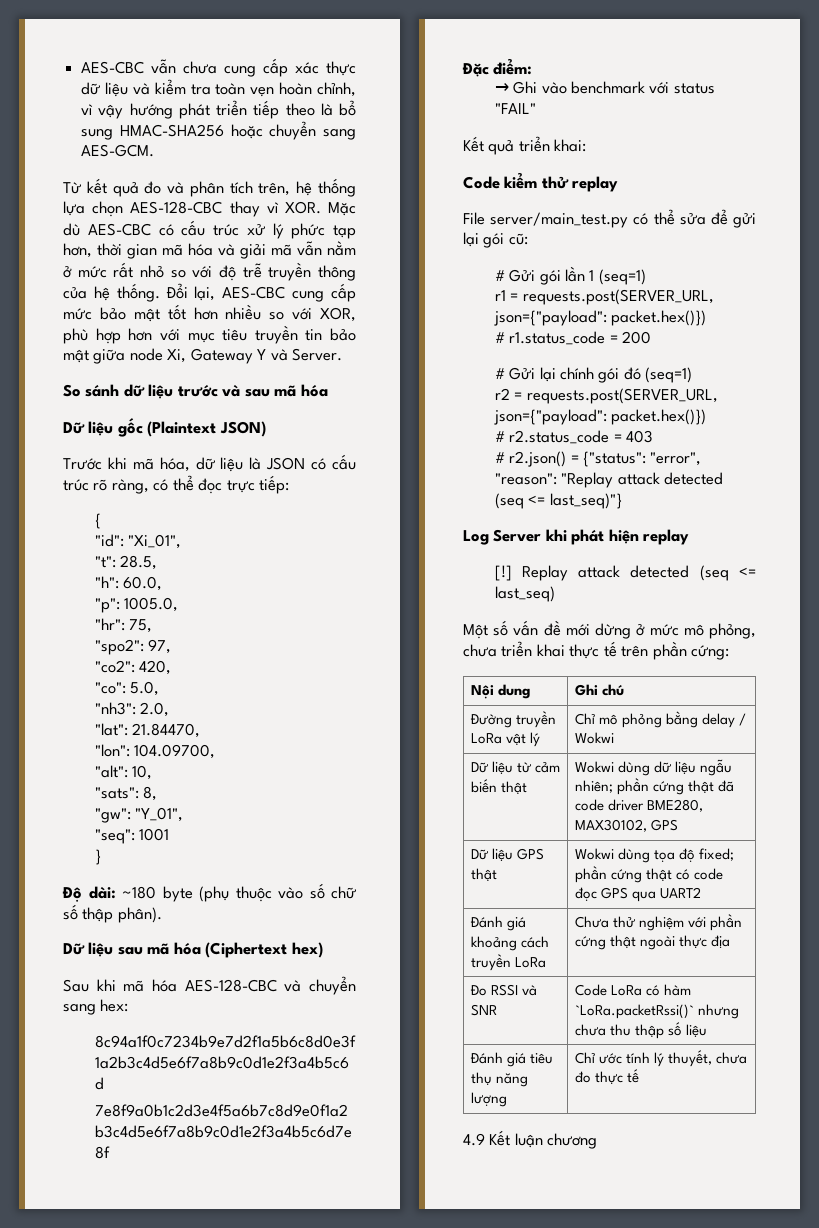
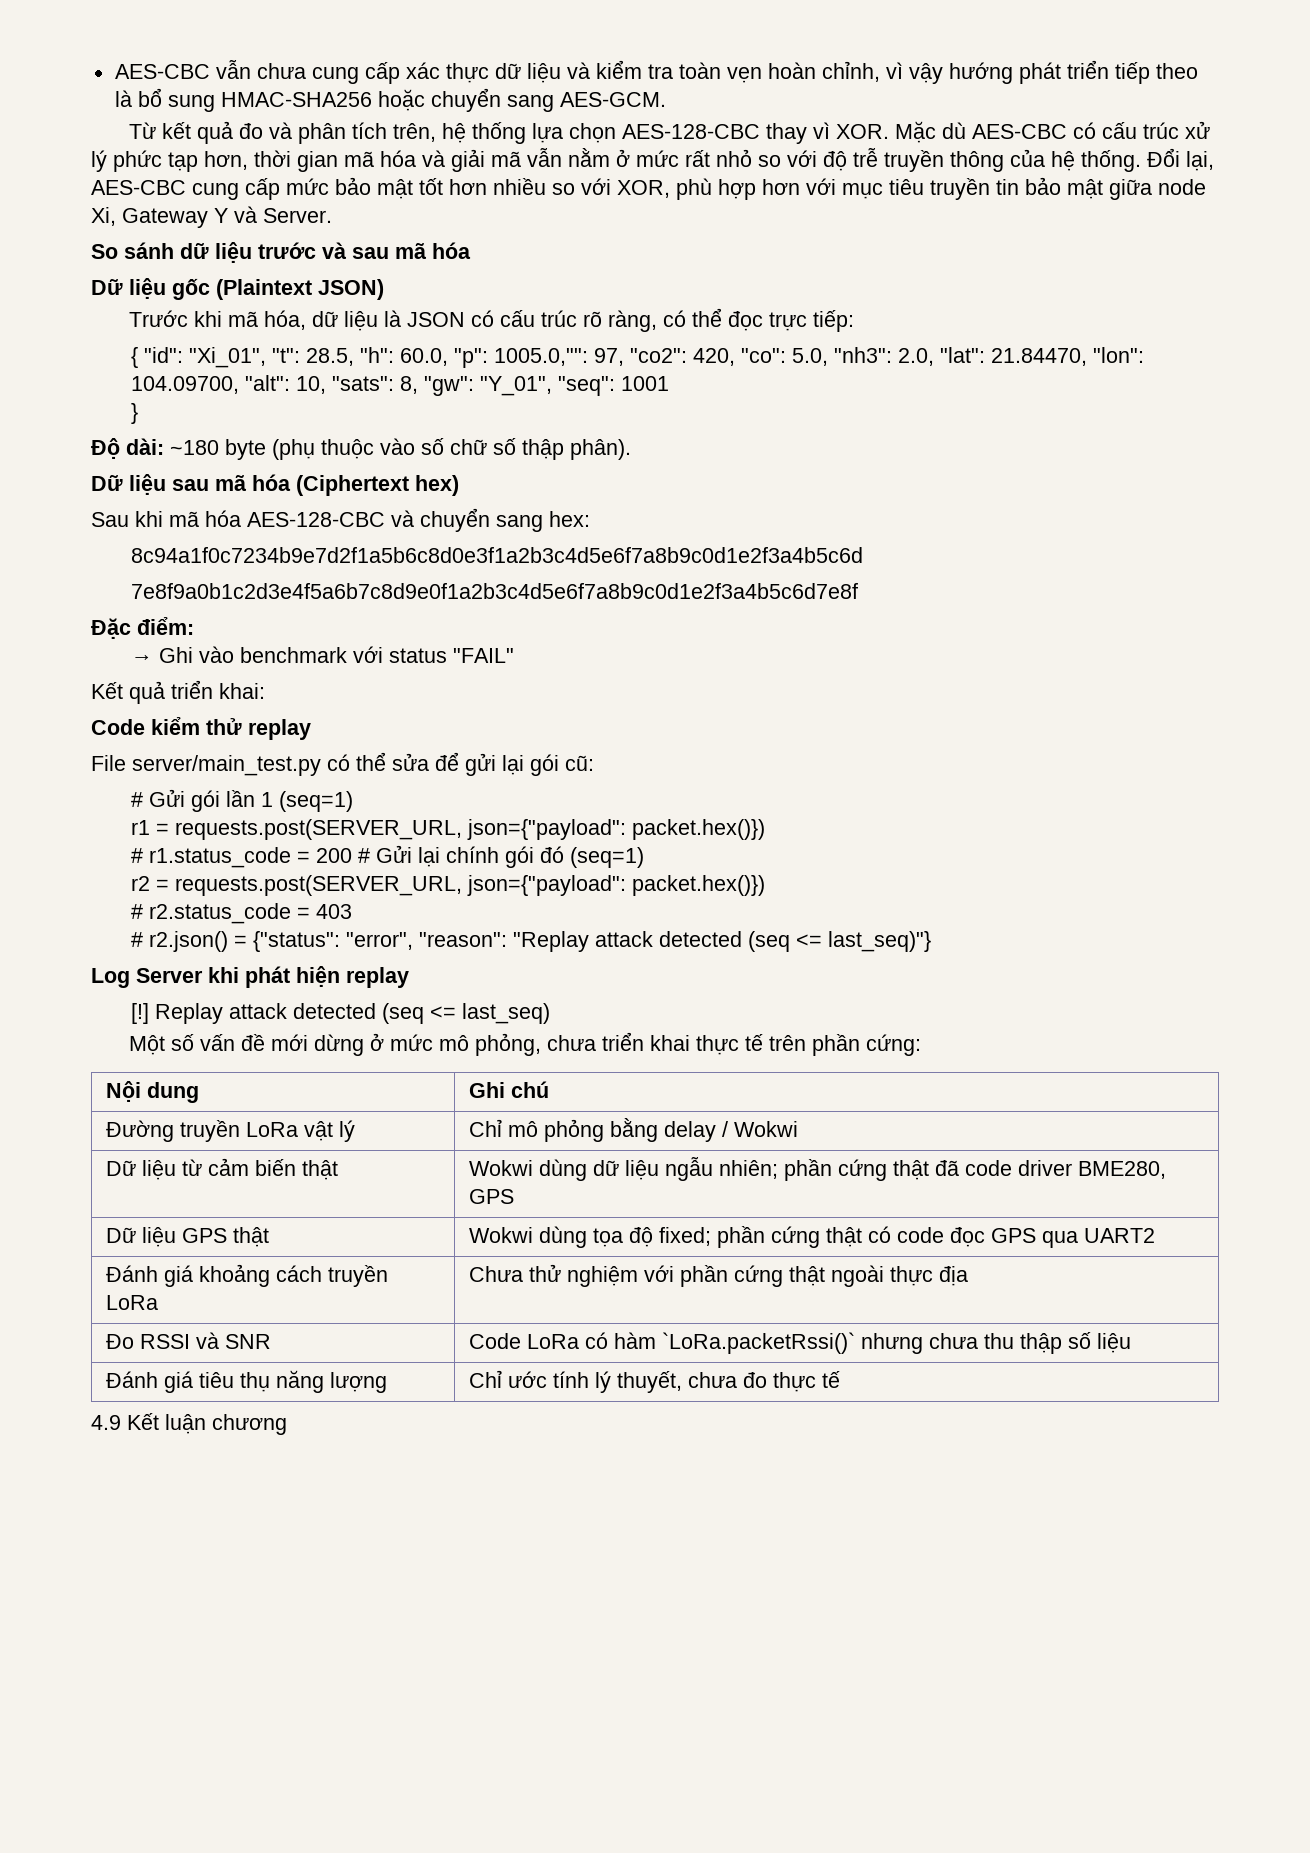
- {
- "id": "Xi_01",
- "t": 28.5,
- "h": 60.0,
- "p": 1005.0,
- "hr": 75,
- "spo2": 97,
- "co2": 420,
- "co": 5.0,
- "nh3": 2.0,
- "lat": 21.84470,
- "lon": 104.09700,
- "alt": 10,
- "sats": 8,
- "gw": "Y_01",
- "seq": 1001
+ { "id": "Xi_01", "t": 28.5, "h": 60.0, "p": 1005.0,"": 97, "co2": 420, "co": 5.0, "nh3": 2.0, "lat": 21.84470, "lon": 104.09700, "alt": 10, "sats": 8, "gw": "Y_01", "seq": 1001
- # r1.status_code = 200
- # Gửi lại chính gói đó (seq=1)
+ # r1.status_code = 200 # Gửi lại chính gói đó (seq=1)
- Dữ liệu từ cảm biến thật | Wokwi dùng dữ liệu ngẫu nhiên; phần cứng thật đã code driver BME280, MAX30102, GPS
+ Dữ liệu từ cảm biến thật | Wokwi dùng dữ liệu ngẫu nhiên; phần cứng thật đã code driver BME280, GPS

